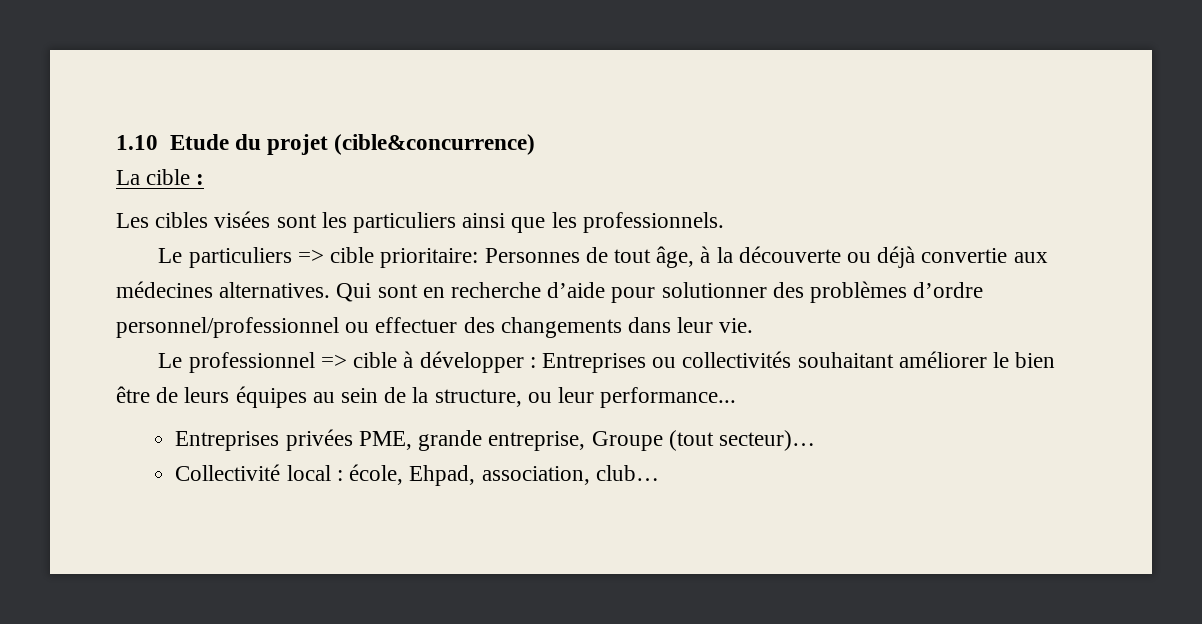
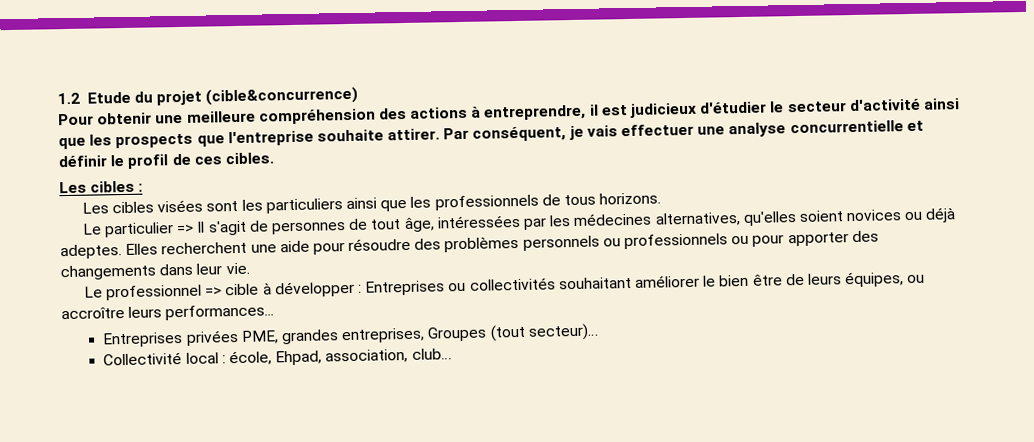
- 1.10 Etude du projet (cible&concurrence)
+ 1.2 Etude du projet (cible&concurrence)
- La cible :
+ Pour obtenir une meilleure compréhension des actions à entreprendre, il est judicieux d'étudier le secteur d'activité ainsi que les prospects que l'entreprise souhaite attirer. Par conséquent, je vais effectuer une analyse concurrentielle et définir le profil de ces cibles.
+ Les cibles :
- Les cibles visées sont les particuliers ainsi que les professionnels.
- Le particuliers => cible prioritaire: Personnes de tout âge, à la découverte ou déjà convertie aux médecines alternatives. Qui sont en recherche d’aide pour solutionner des problèmes d’ordre personnel/professionnel ou effectuer des changements dans leur vie.
+ Les cibles visées sont les particuliers ainsi que les professionnels de tous horizons.
+ Le particulier => Il s'agit de personnes de tout âge, intéressées par les médecines alternatives, qu'elles soient novices ou déjà adeptes. Elles recherchent une aide pour résoudre des problèmes personnels ou professionnels ou pour apporter des changements dans leur vie.
- Le professionnel => cible à développer : Entreprises ou collectivités souhaitant améliorer le bien être de leurs équipes au sein de la structure, ou leur performance...
+ Le professionnel => cible à développer : Entreprises ou collectivités souhaitant améliorer le bien être de leurs équipes, ou accroître leurs performances...
- Entreprises privées PME, grande entreprise, Groupe (tout secteur)…
+ Entreprises privées PME, grandes entreprises, Groupes (tout secteur)…

